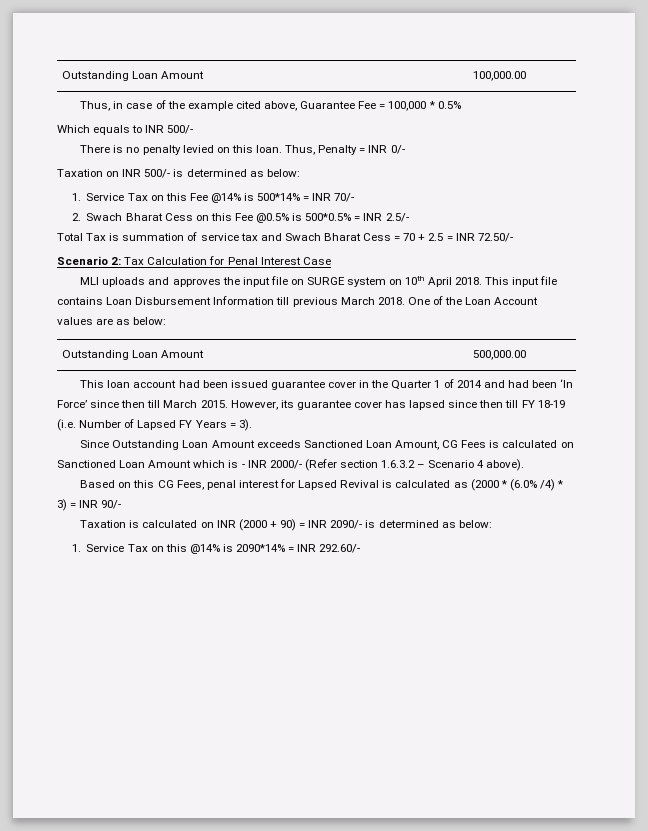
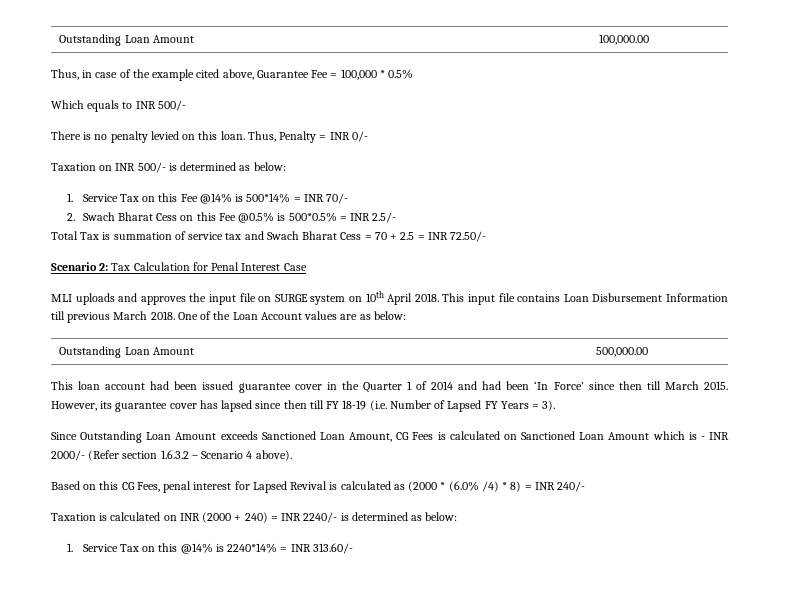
- Based on this CG Fees, penal interest for Lapsed Revival is calculated as (2000 * (6.0% /4) * 3) = INR 90/-
+ Based on this CG Fees, penal interest for Lapsed Revival is calculated as (2000 * (6.0% /4) * 8) = INR 240/-
- Taxation is calculated on INR (2000 + 90) = INR 2090/- is determined as below:
+ Taxation is calculated on INR (2000 + 240) = INR 2240/- is determined as below:
- 1. Service Tax on this @14% is 2090*14% = INR 292.60/-
+ 1. Service Tax on this @14% is 2240*14% = INR 313.60/-

